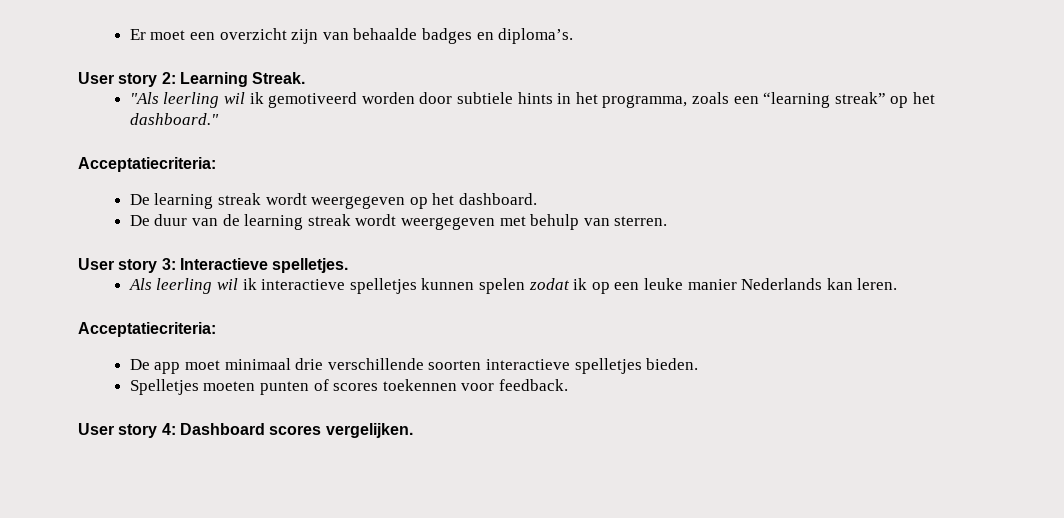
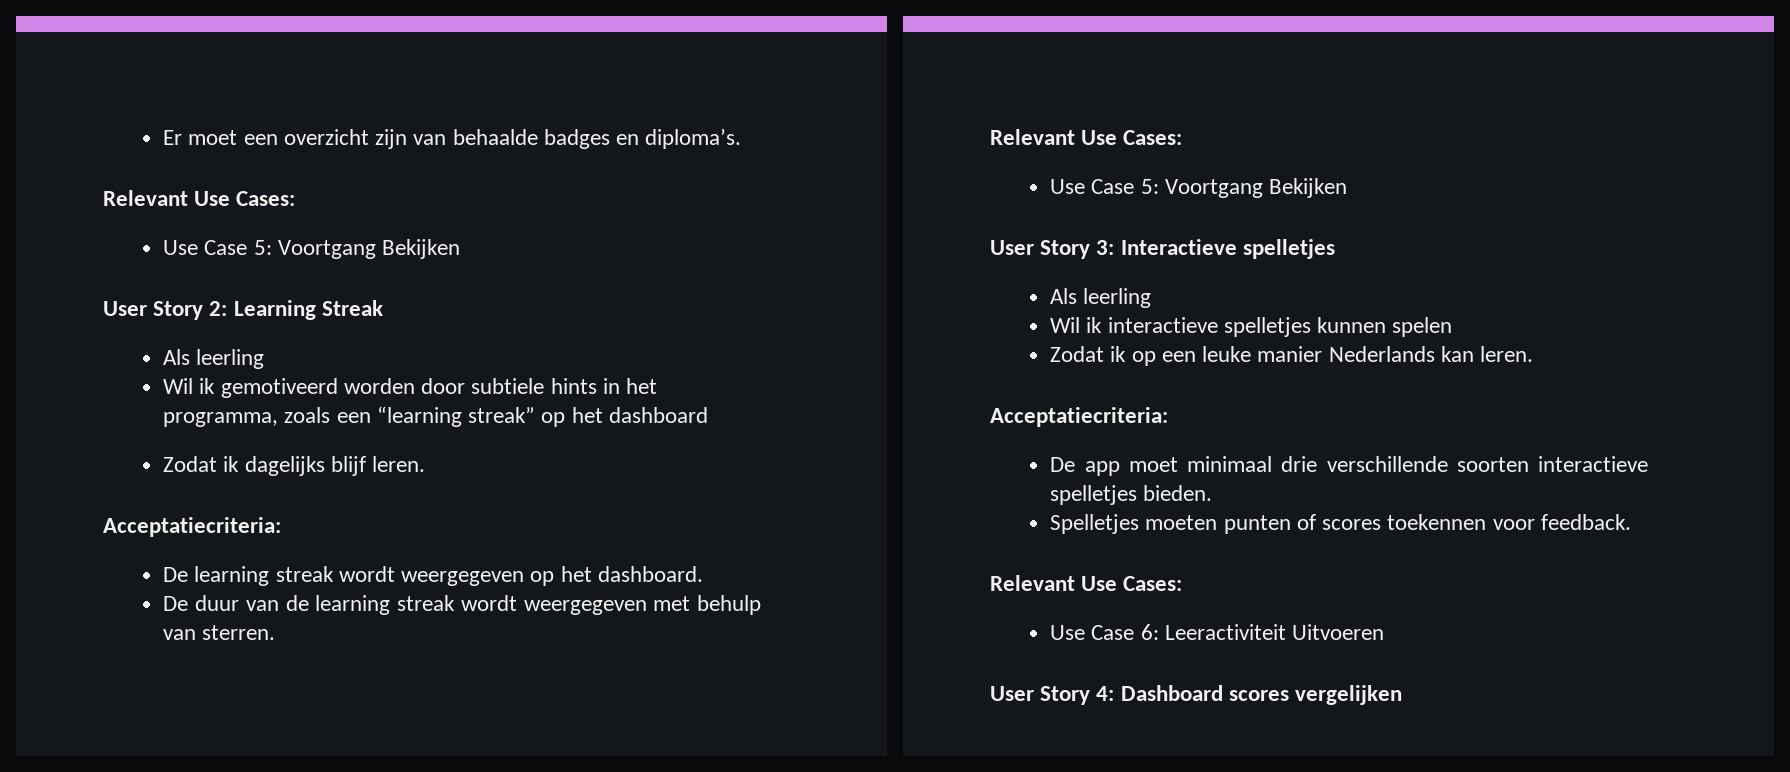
  Er moet een overzicht zijn van behaalde badges en diploma’s.
- User story 2: Learning Streak.
- "Als leerling wil ik gemotiveerd worden door subtiele hints in het programma, zoals een “learning streak” op het dashboard."
+ Relevant Use Cases:
+ Use Case 5: Voortgang Bekijken
+ User Story 2: Learning Streak
+ Als leerling
+ Wil ik gemotiveerd worden door subtiele hints in het programma, zoals een “learning streak” op het dashboard
+ Zodat ik dagelijks blijf leren.
  De duur van de learning streak wordt weergegeven met behulp van sterren.
- User story 3: Interactieve spelletjes.
- Als leerling wil ik interactieve spelletjes kunnen spelen zodat ik op een leuke manier Nederlands kan leren.
+ Relevant Use Cases:
+ Use Case 5: Voortgang Bekijken
+ User Story 3: Interactieve spelletjes
+ Als leerling
+ Wil ik interactieve spelletjes kunnen spelen
+ Zodat ik op een leuke manier Nederlands kan leren.
  Spelletjes moeten punten of scores toekennen voor feedback.
- User story 4: Dashboard scores vergelijken.
+ Relevant Use Cases:
+ Use Case 6: Leeractiviteit Uitvoeren
+ User Story 4: Dashboard scores vergelijken

